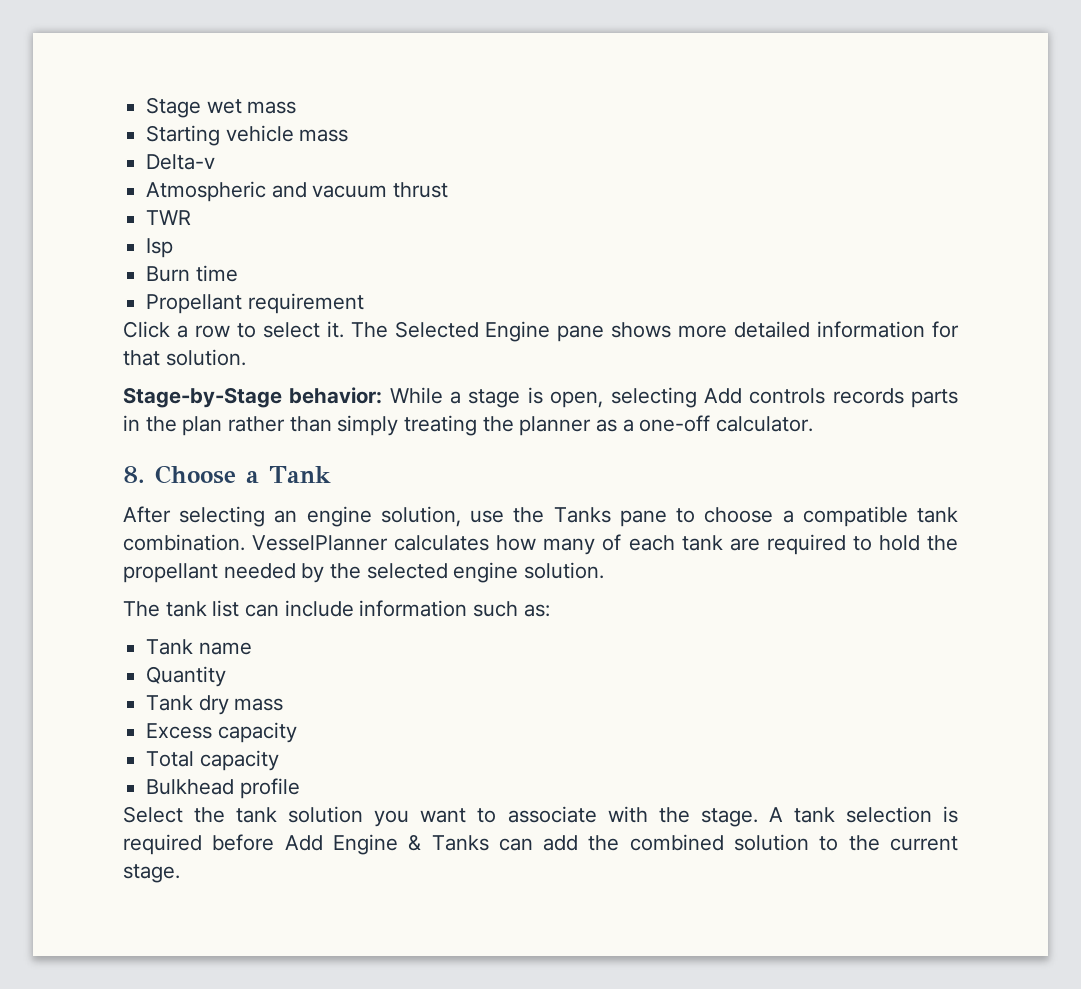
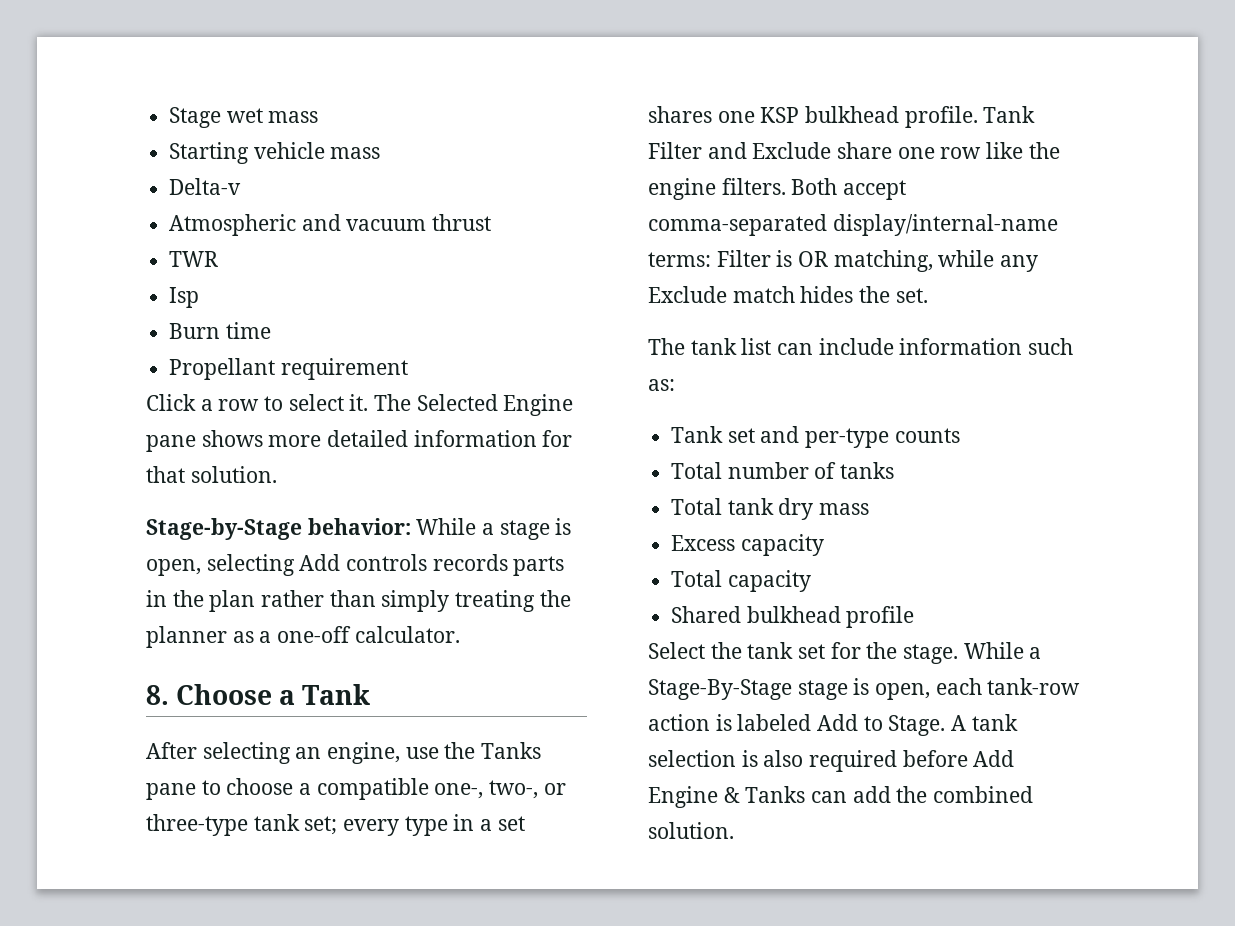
- After selecting an engine solution, use the Tanks pane to choose a compatible tank combination. VesselPlanner calculates how many of each tank are required to hold the propellant needed by the selected engine solution.
+ After selecting an engine, use the Tanks pane to choose a compatible one-, two-, or three-type tank set; every type in a set shares one KSP bulkhead profile. Tank Filter and Exclude share one row like the engine filters. Both accept comma-separated display/internal-name terms: Filter is OR matching, while any Exclude match hides the set.
- Tank name
- Quantity
- Tank dry mass
+ Tank set and per-type counts
+ Total number of tanks
+ Total tank dry mass
- Bulkhead profile
+ Shared bulkhead profile
- Select the tank solution you want to associate with the stage.
+ Select the tank set for the stage. While a Stage-By-Stage stage is open, each tank-row action is labeled Add to Stage.
- A tank selection is required before Add Engine & Tanks can add the combined solution to the current stage.
+ A tank selection is also required before Add Engine & Tanks can add the combined solution.

